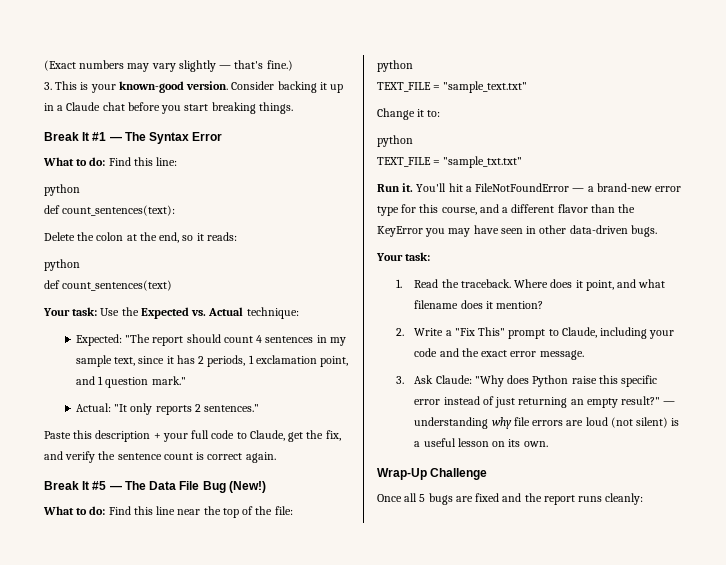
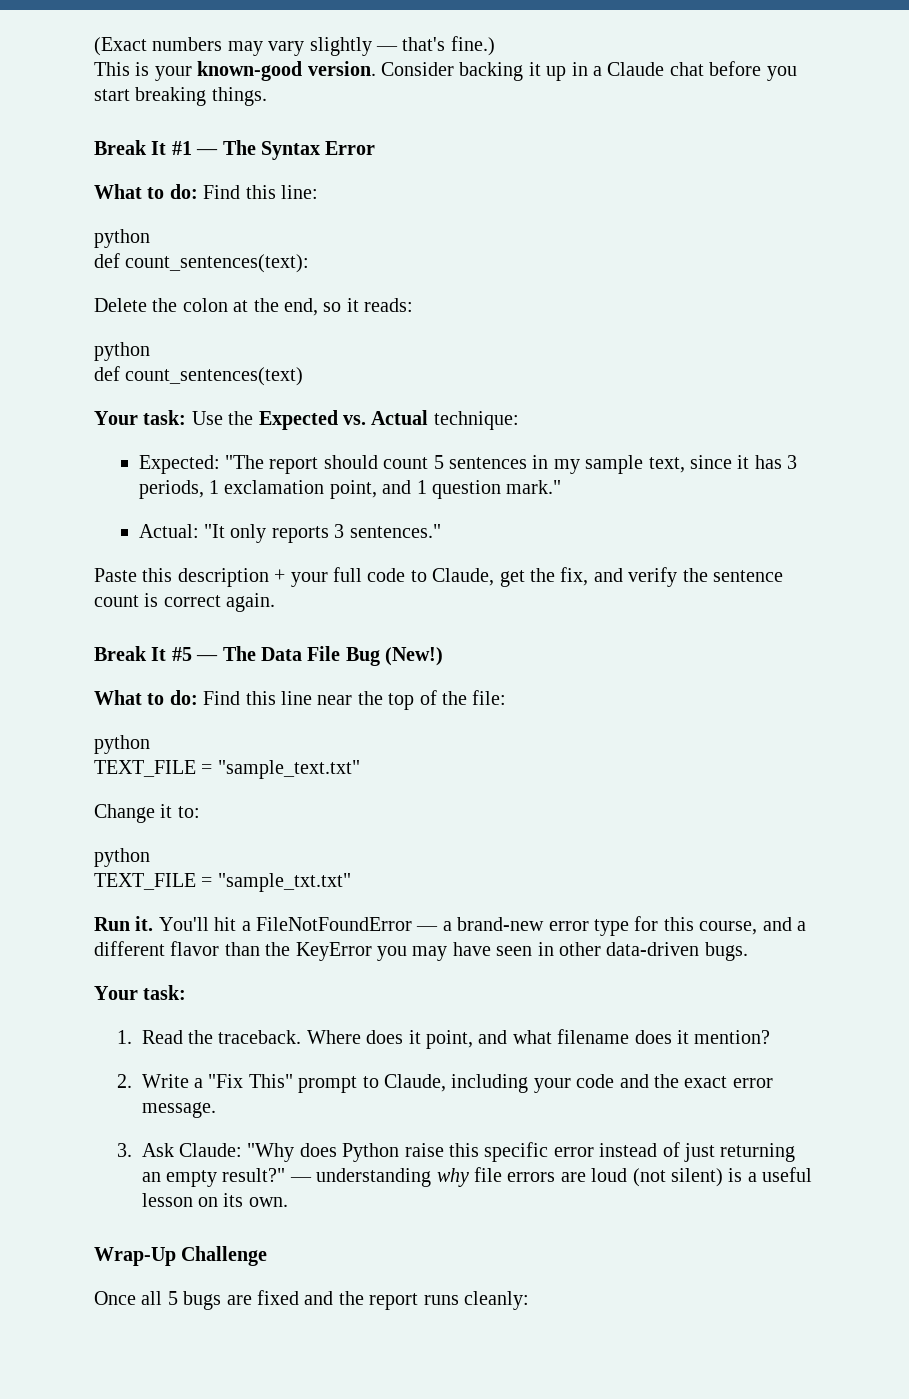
- 3. This is your known-good version.
+ This is your known-good version.
- Expected: "The report should count 4 sentences in my sample text, since it has 2 periods, 1 exclamation point, and 1 question mark."
+ Expected: "The report should count 5 sentences in my sample text, since it has 3 periods, 1 exclamation point, and 1 question mark."
- Actual: "It only reports 2 sentences."
+ Actual: "It only reports 3 sentences."

